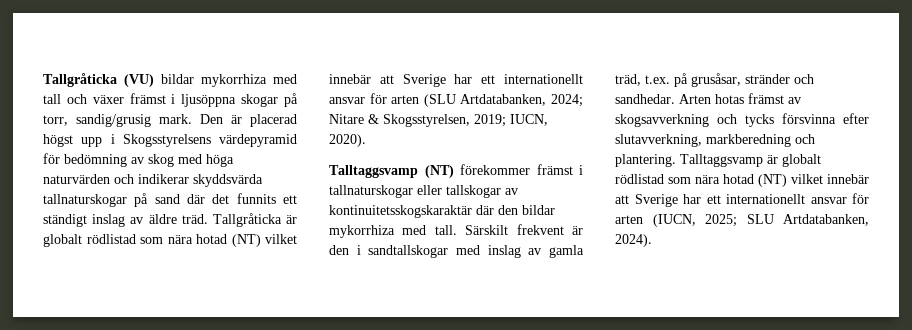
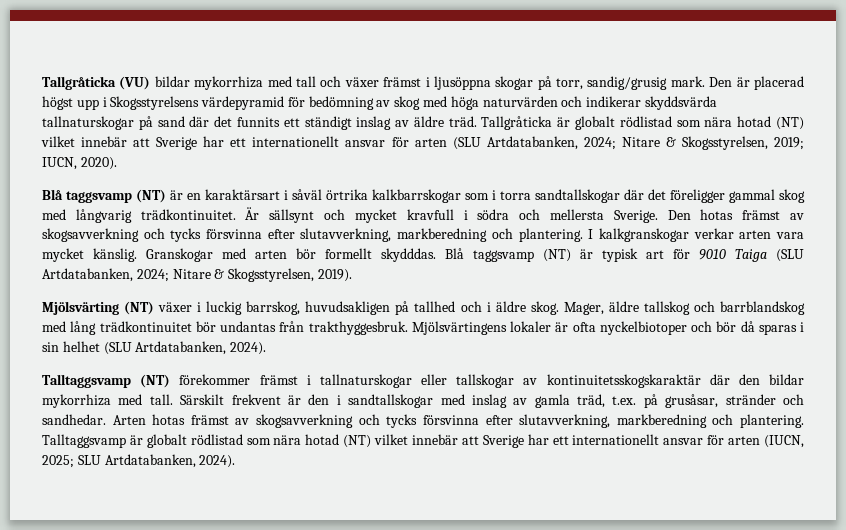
+ Blå taggsvamp (NT) är en karaktärsart i såväl örtrika kalkbarrskogar som i torra sandtallskogar där det föreligger gammal skog med långvarig trädkontinuitet. Är sällsynt och mycket kravfull i södra och mellersta Sverige. Den hotas främst av skogsavverkning och tycks försvinna efter slutavverkning, markberedning och plantering. I kalkgranskogar verkar arten vara mycket känslig. Granskogar med arten bör formellt skydddas. Blå taggsvamp (NT) är typisk art för 9010 Taiga (SLU Artdatabanken, 2024; Nitare & Skogsstyrelsen, 2019).
+ Mjölsvärting (NT) växer i luckig barrskog, huvudsakligen på tallhed och i äldre skog. Mager, äldre tallskog och barrblandskog med lång trädkontinuitet bör undantas från trakthyggesbruk. Mjölsvärtingens lokaler är ofta nyckelbiotoper och bör då sparas i sin helhet (SLU Artdatabanken, 2024).

